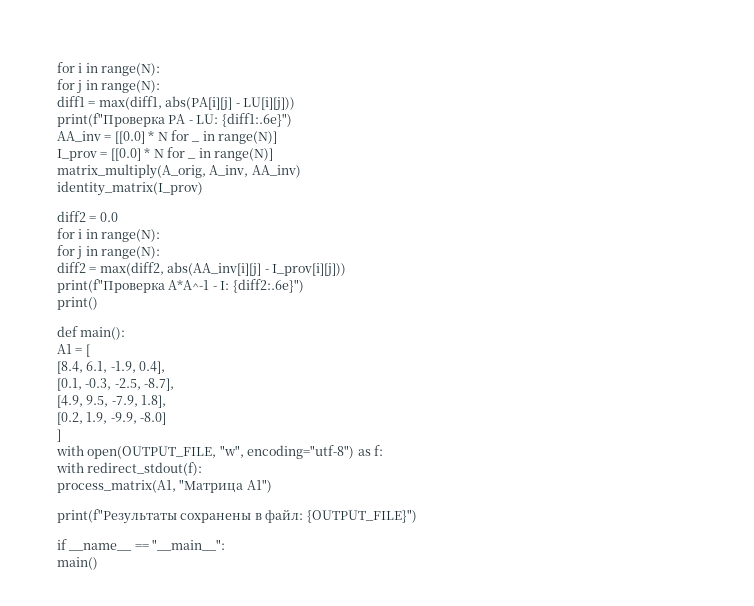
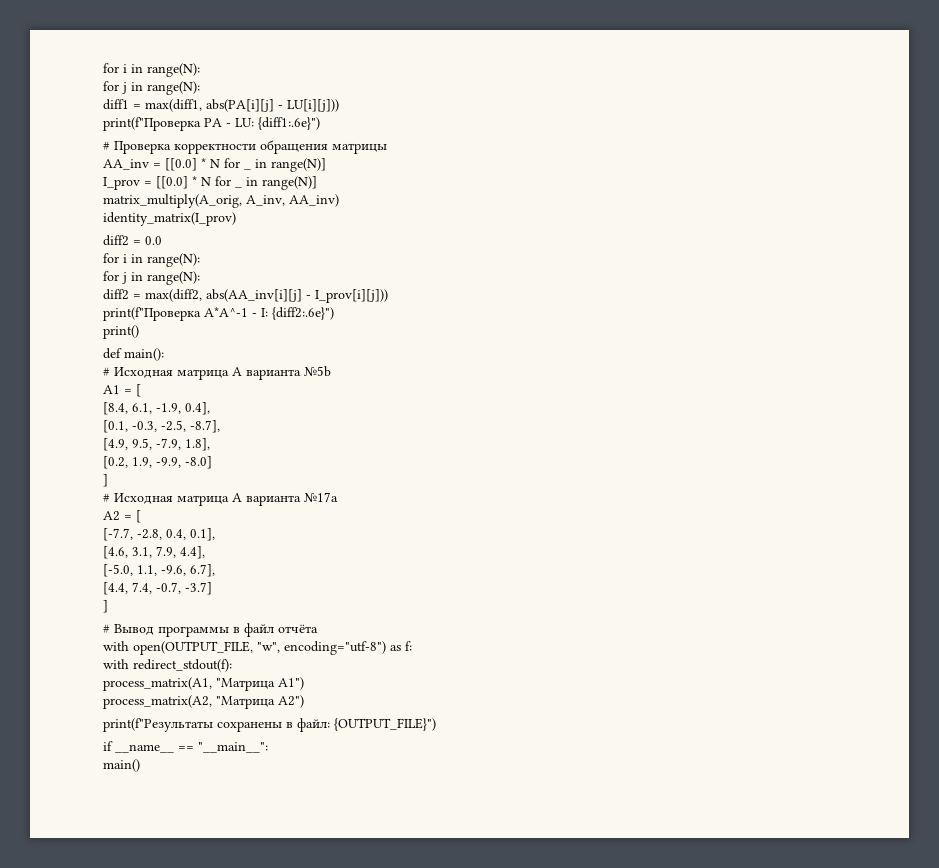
+ # Проверка корректности обращения матрицы
+ # Исходная матрица A варианта №5b
+ # Исходная матрица A варианта №17a
+ A2 = [
+ [-7.7, -2.8, 0.4, 0.1],
+ [4.6, 3.1, 7.9, 4.4],
+ [-5.0, 1.1, -9.6, 6.7],
+ [4.4, 7.4, -0.7, -3.7]
+ ]
+ # Вывод программы в файл отчёта
+ process_matrix(A2, "Матрица A2")

